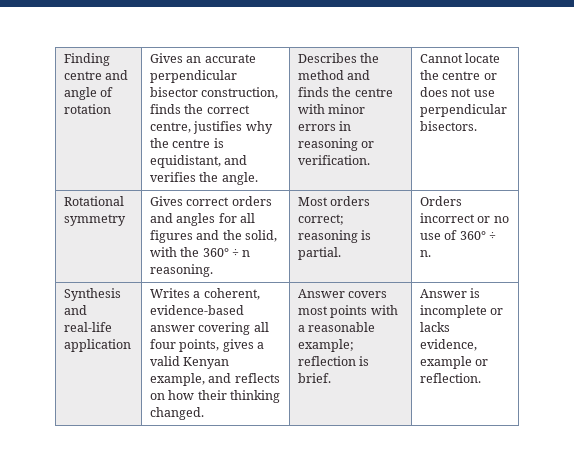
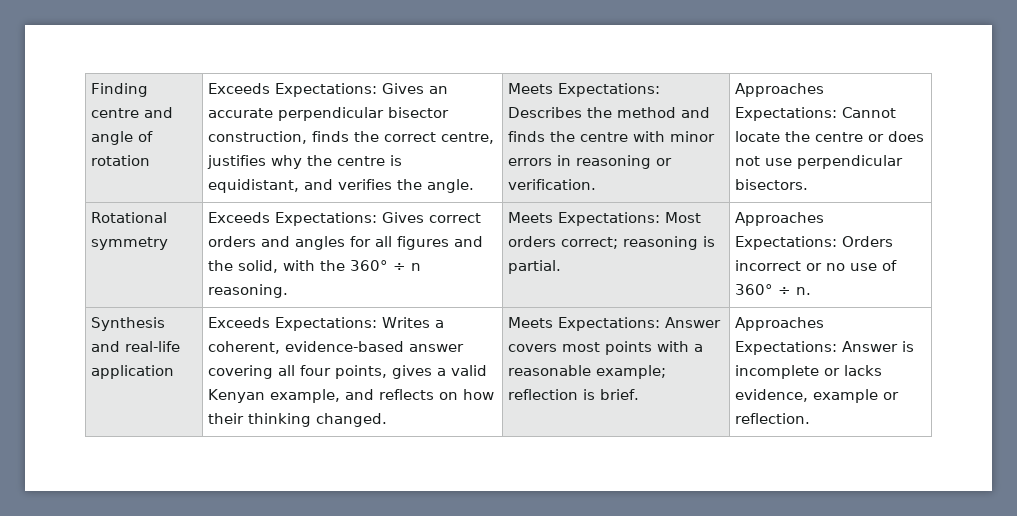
- Gives an accurate perpendicular bisector construction, finds the correct centre, justifies why the centre is equidistant, and verifies the angle.
+ Exceeds Expectations: Gives an accurate perpendicular bisector construction, finds the correct centre, justifies why the centre is equidistant, and verifies the angle.
- Describes the method and finds the centre with minor errors in reasoning or verification.
+ Meets Expectations: Describes the method and finds the centre with minor errors in reasoning or verification.
- Cannot locate the centre or does not use perpendicular bisectors.
+ Approaches Expectations: Cannot locate the centre or does not use perpendicular bisectors.
- Rotational symmetry | Gives correct orders and angles for all figures and the solid, with the 360° ÷ n reasoning. | Most orders correct; reasoning is partial. | Orders incorrect or no use of 360° ÷ n.
+ Rotational symmetry | Exceeds Expectations: Gives correct orders and angles for all figures and the solid, with the 360° ÷ n reasoning. | Meets Expectations: Most orders correct; reasoning is partial. | Approaches Expectations: Orders incorrect or no use of 360° ÷ n.
- Writes a coherent, evidence-based answer covering all four points, gives a valid Kenyan example, and reflects on how their thinking changed.
+ Exceeds Expectations: Writes a coherent, evidence-based answer covering all four points, gives a valid Kenyan example, and reflects on how their thinking changed.
- Answer covers most points with a reasonable example; reflection is brief.
+ Meets Expectations: Answer covers most points with a reasonable example; reflection is brief.
- Answer is incomplete or lacks evidence, example or reflection.
+ Approaches Expectations: Answer is incomplete or lacks evidence, example or reflection.

